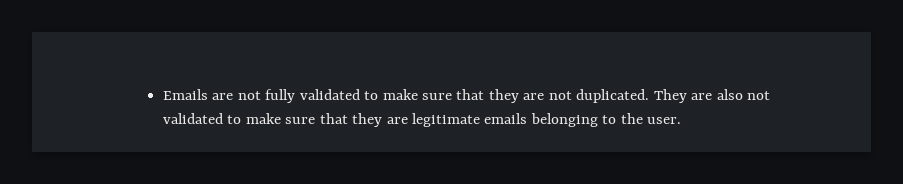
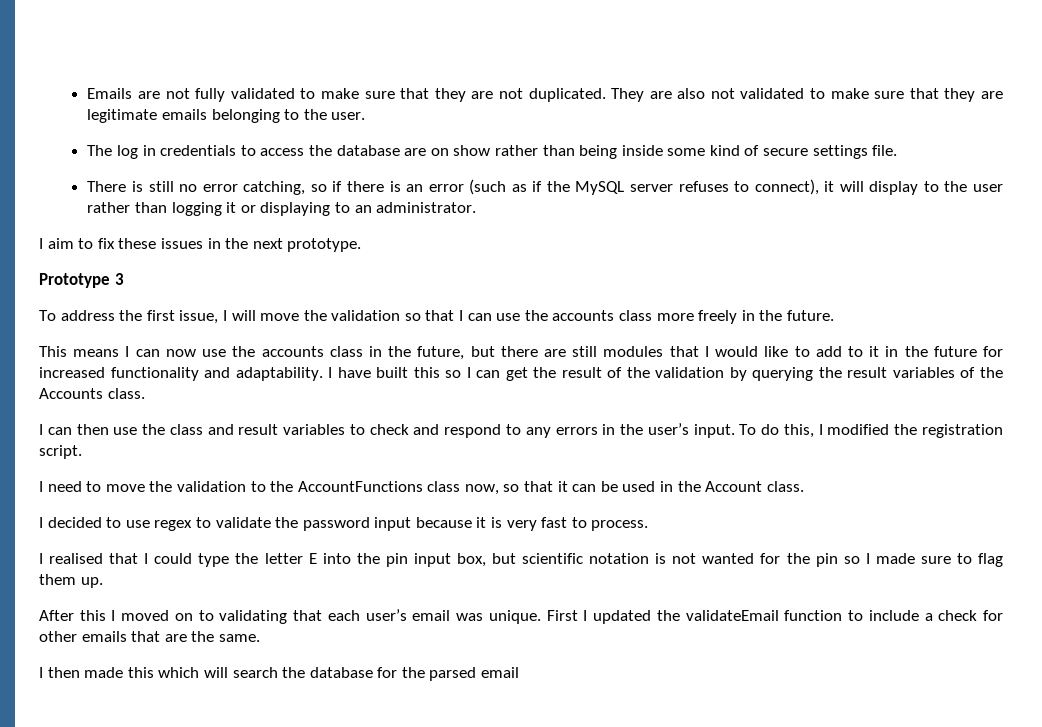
+ The log in credentials to access the database are on show rather than being inside some kind of secure settings file.
+ There is still no error catching, so if there is an error (such as if the MySQL server refuses to connect), it will display to the user rather than logging it or displaying to an administrator.
+ I aim to fix these issues in the next prototype.
+ Prototype 3
+ To address the first issue, I will move the validation so that I can use the accounts class more freely in the future.
+ This means I can now use the accounts class in the future, but there are still modules that I would like to add to it in the future for increased functionality and adaptability. I have built this so I can get the result of the validation by querying the result variables of the Accounts class.
+ I can then use the class and result variables to check and respond to any errors in the user’s input. To do this, I modified the registration script.
+ I need to move the validation to the AccountFunctions class now, so that it can be used in the Account class.
+ I decided to use regex to validate the password input because it is very fast to process.
+ I realised that I could type the letter E into the pin input box, but scientific notation is not wanted for the pin so I made sure to flag them up.
+ After this I moved on to validating that each user’s email was unique. First I updated the validateEmail function to include a check for other emails that are the same.
+ I then made this which will search the database for the parsed email

